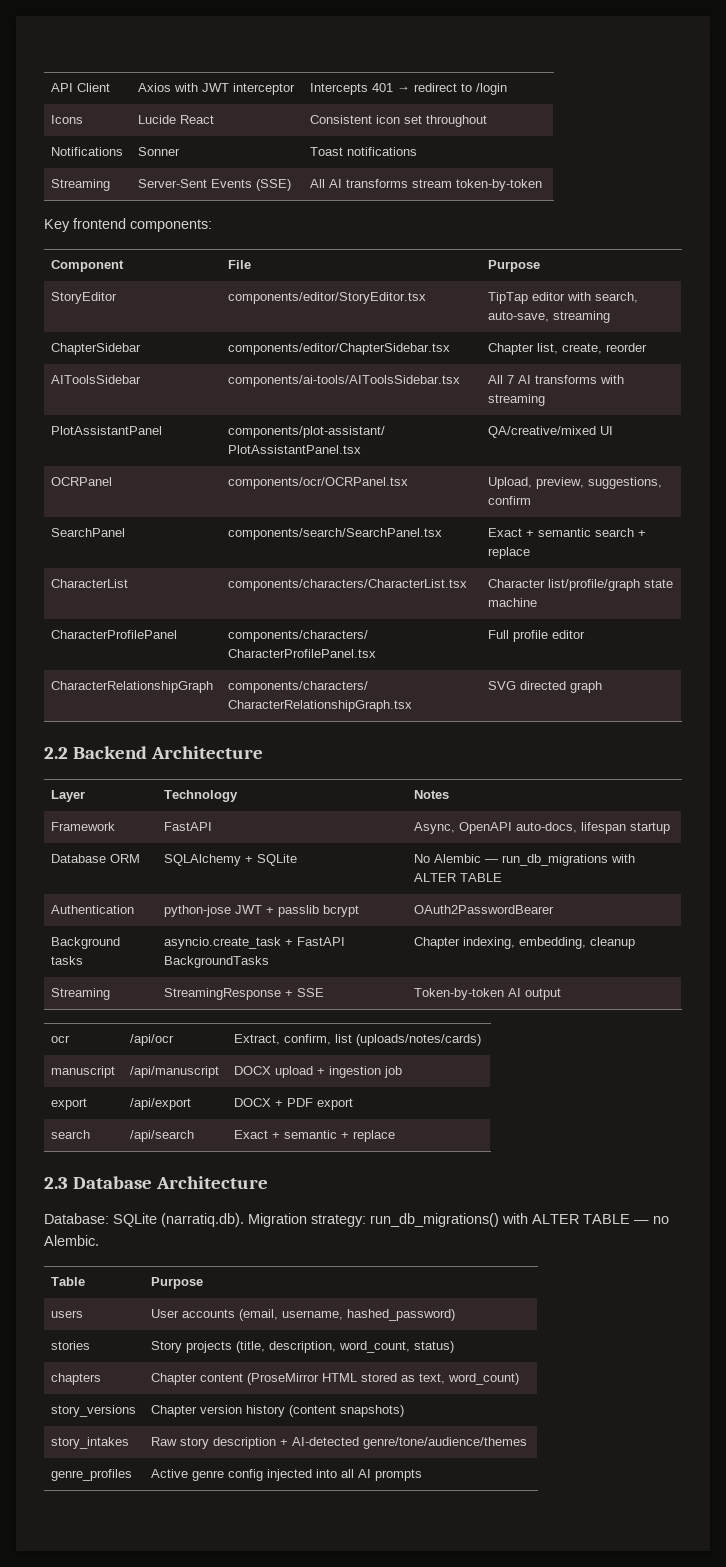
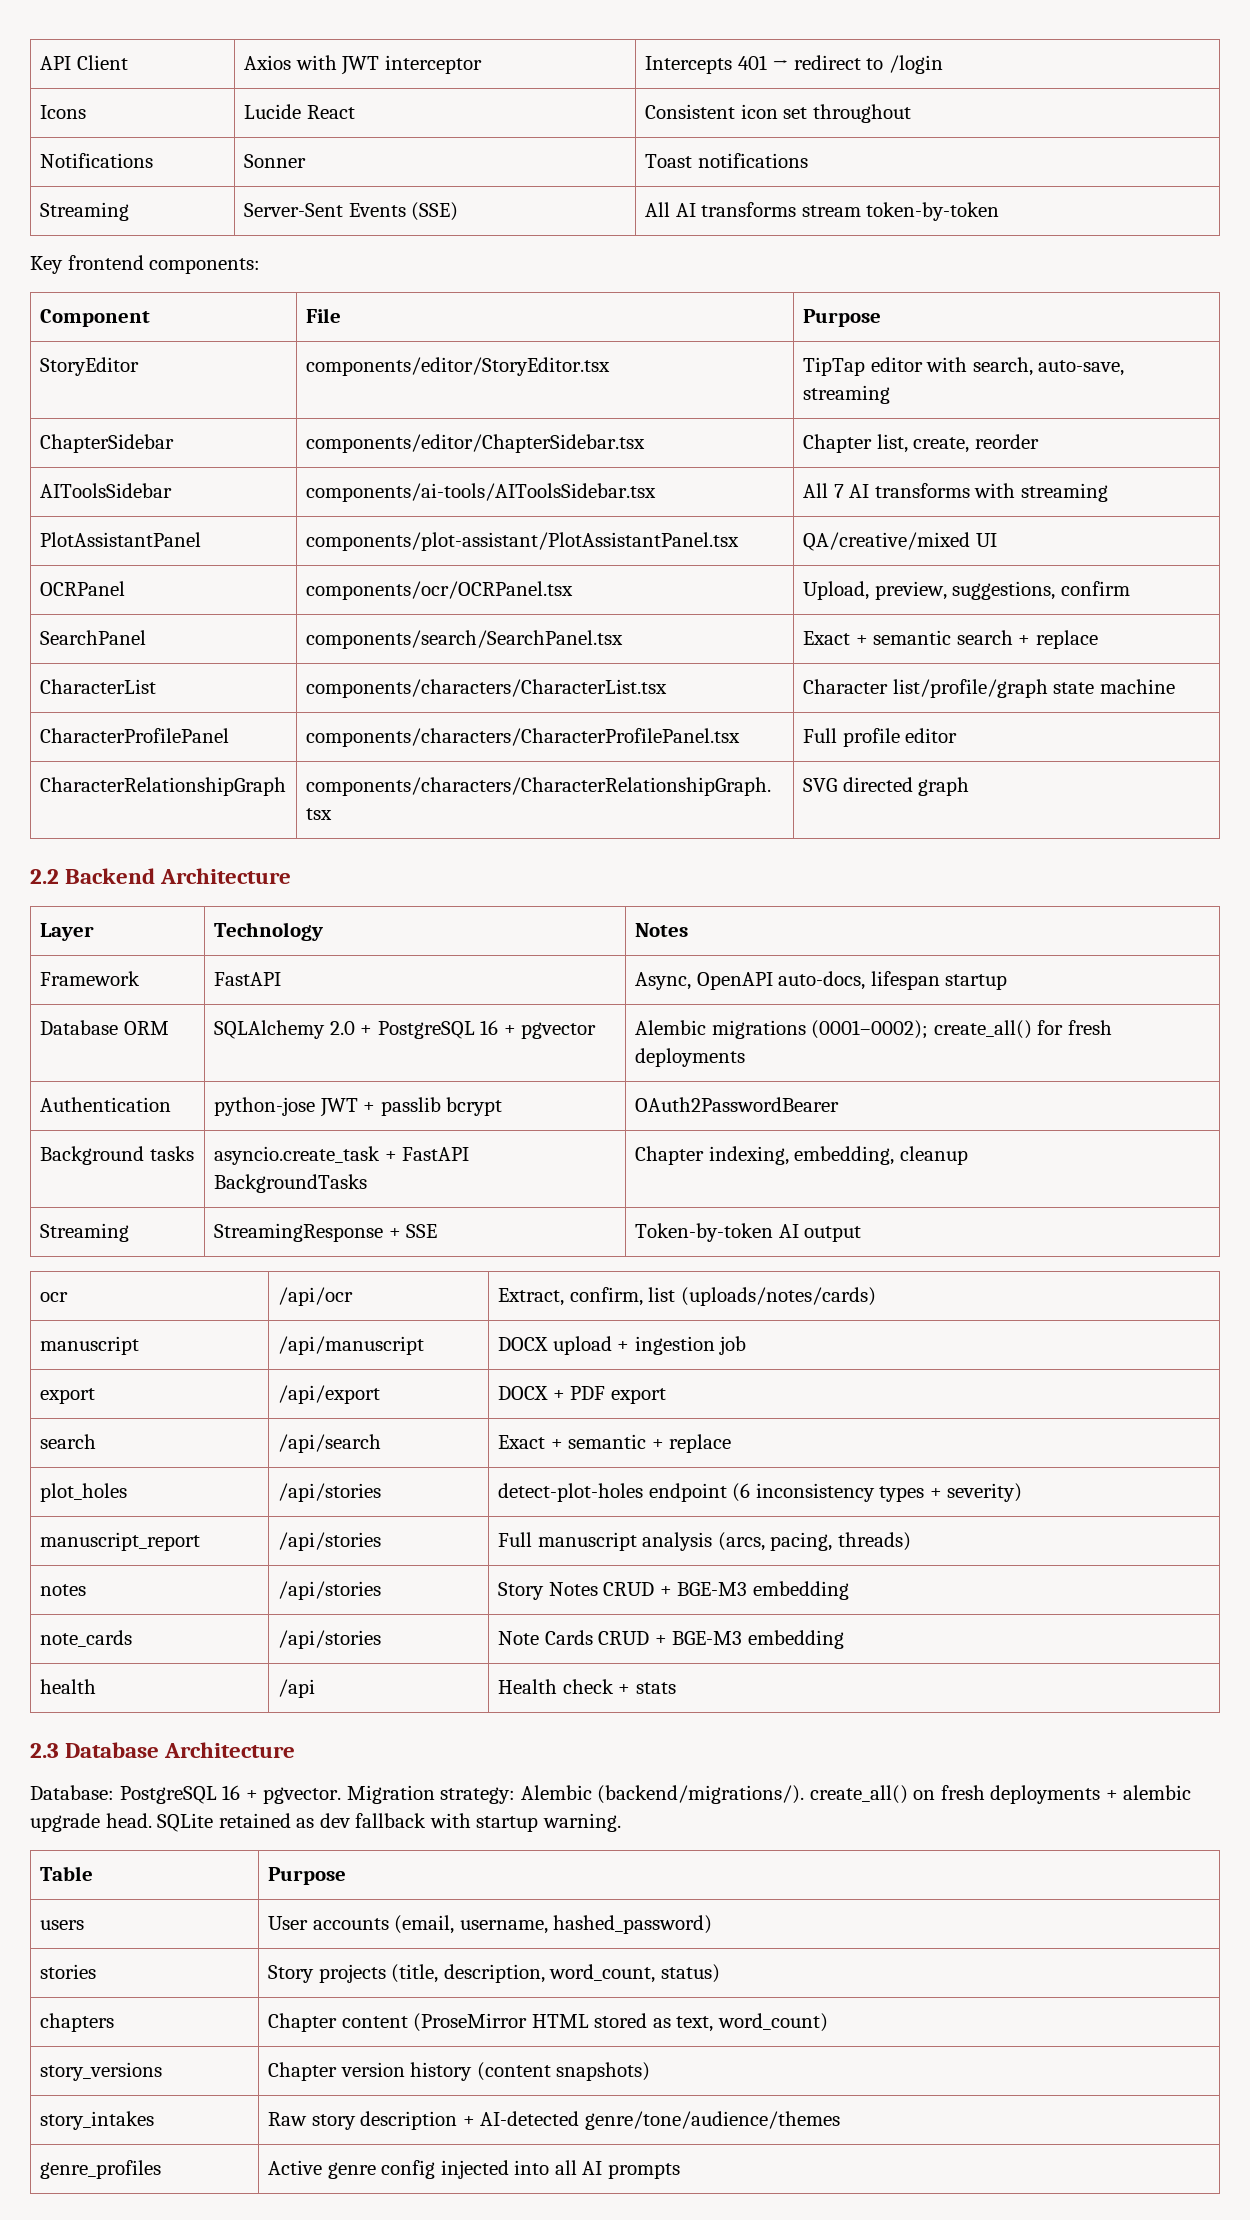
- Database ORM | SQLAlchemy + SQLite | No Alembic — run_db_migrations with ALTER TABLE
+ Database ORM | SQLAlchemy 2.0 + PostgreSQL 16 + pgvector | Alembic migrations (0001–0002); create_all() for fresh deployments
+ plot_holes | /api/stories | detect-plot-holes endpoint (6 inconsistency types + severity)
+ manuscript_report | /api/stories | Full manuscript analysis (arcs, pacing, threads)
+ notes | /api/stories | Story Notes CRUD + BGE-M3 embedding
+ note_cards | /api/stories | Note Cards CRUD + BGE-M3 embedding
+ health | /api | Health check + stats
  2.3 Database Architecture
- Database: SQLite (narratiq.db). Migration strategy: run_db_migrations() with ALTER TABLE — no Alembic.
+ Database: PostgreSQL 16 + pgvector. Migration strategy: Alembic (backend/migrations/). create_all() on fresh deployments + alembic upgrade head. SQLite retained as dev fallback with startup warning.

